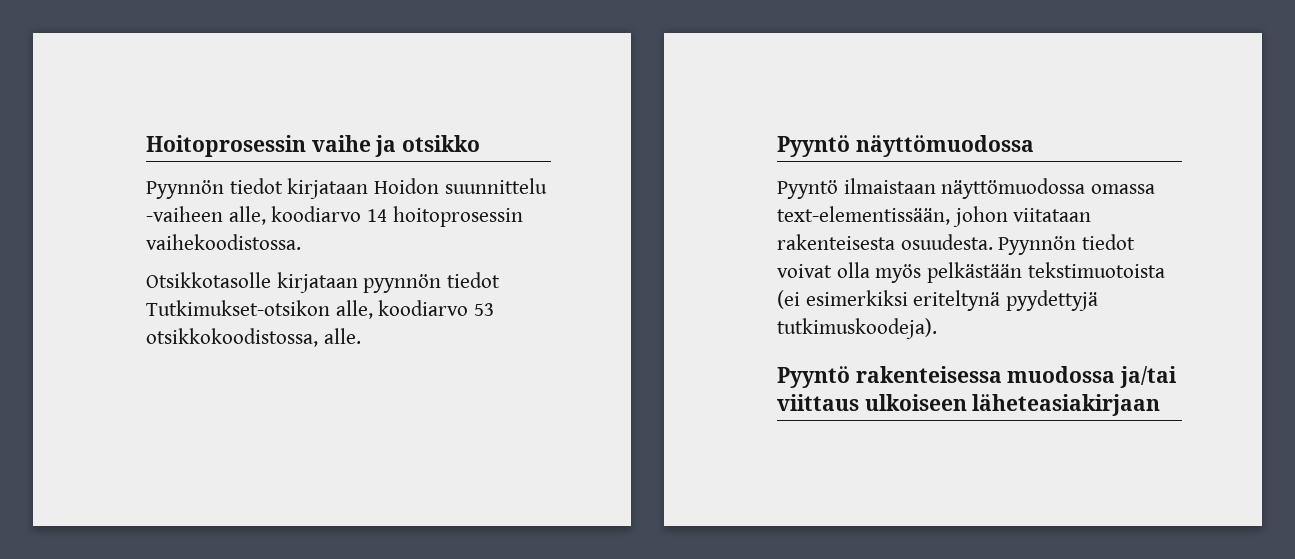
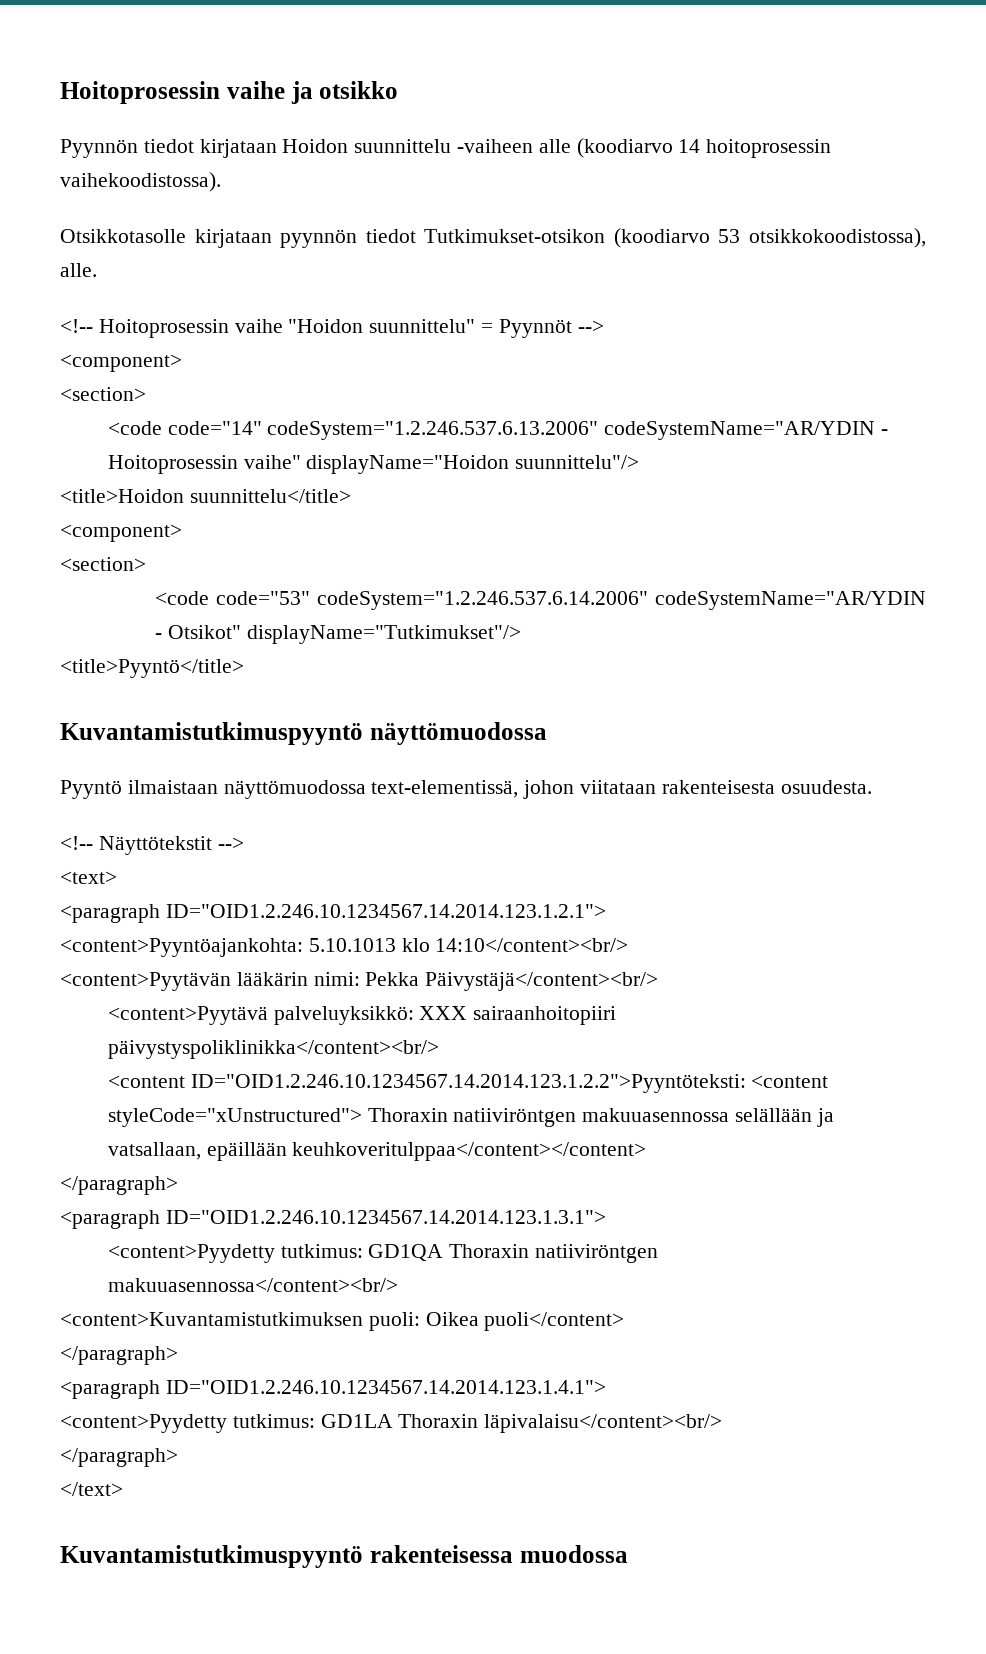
- Pyynnön tiedot kirjataan Hoidon suunnittelu -vaiheen alle, koodiarvo 14 hoitoprosessin vaihekoodistossa.
+ Pyynnön tiedot kirjataan Hoidon suunnittelu -vaiheen alle (koodiarvo 14 hoitoprosessin vaihekoodistossa).
- Otsikkotasolle kirjataan pyynnön tiedot Tutkimukset-otsikon alle, koodiarvo 53 otsikkokoodistossa, alle.
- Pyyntö näyttömuodossa
+ Otsikkotasolle kirjataan pyynnön tiedot Tutkimukset-otsikon (koodiarvo 53 otsikkokoodistossa), alle.
+ <!-- Hoitoprosessin vaihe "Hoidon suunnittelu" = Pyynnöt -->
+ <component>
+ <section>
+ <code code="14" codeSystem="1.2.246.537.6.13.2006" codeSystemName="AR/YDIN - Hoitoprosessin vaihe" displayName="Hoidon suunnittelu"/>
+ <title>Hoidon suunnittelu</title>
+ <component>
+ <section>
+ <code code="53" codeSystem="1.2.246.537.6.14.2006" codeSystemName="AR/YDIN - Otsikot" displayName="Tutkimukset"/>
+ <title>Pyyntö</title>
+ Kuvantamistutkimuspyyntö näyttömuodossa
- Pyyntö ilmaistaan näyttömuodossa omassa text-elementissään, johon viitataan rakenteisesta osuudesta. Pyynnön tiedot voivat olla myös pelkästään tekstimuotoista (ei esimerkiksi eriteltynä pyydettyjä tutkimuskoodeja).
- Pyyntö rakenteisessa muodossa ja/tai viittaus ulkoiseen läheteasiakirjaan
+ Pyyntö ilmaistaan näyttömuodossa text-elementissä, johon viitataan rakenteisesta osuudesta.
+ <!-- Näyttötekstit -->
+ <text>
+ <paragraph ID="OID1.2.246.10.1234567.14.2014.123.1.2.1">
+ <content>Pyyntöajankohta: 5.10.1013 klo 14:10</content><br/>
+ <content>Pyytävän lääkärin nimi: Pekka Päivystäjä</content><br/>
+ <content>Pyytävä palveluyksikkö: XXX sairaanhoitopiiri päivystyspoliklinikka</content><br/>
+ <content ID="OID1.2.246.10.1234567.14.2014.123.1.2.2">Pyyntöteksti: <content styleCode="xUnstructured"> Thoraxin natiiviröntgen makuuasennossa selällään ja vatsallaan, epäillään keuhkoveritulppaa</content></content>
+ </paragraph>
+ <paragraph ID="OID1.2.246.10.1234567.14.2014.123.1.3.1">
+ <content>Pyydetty tutkimus: GD1QA Thoraxin natiiviröntgen makuuasennossa</content><br/>
+ <content>Kuvantamistutkimuksen puoli: Oikea puoli</content>
+ </paragraph>
+ <paragraph ID="OID1.2.246.10.1234567.14.2014.123.1.4.1">
+ <content>Pyydetty tutkimus: GD1LA Thoraxin läpivalaisu</content><br/>
+ </paragraph>
+ </text>
+ Kuvantamistutkimuspyyntö rakenteisessa muodossa

